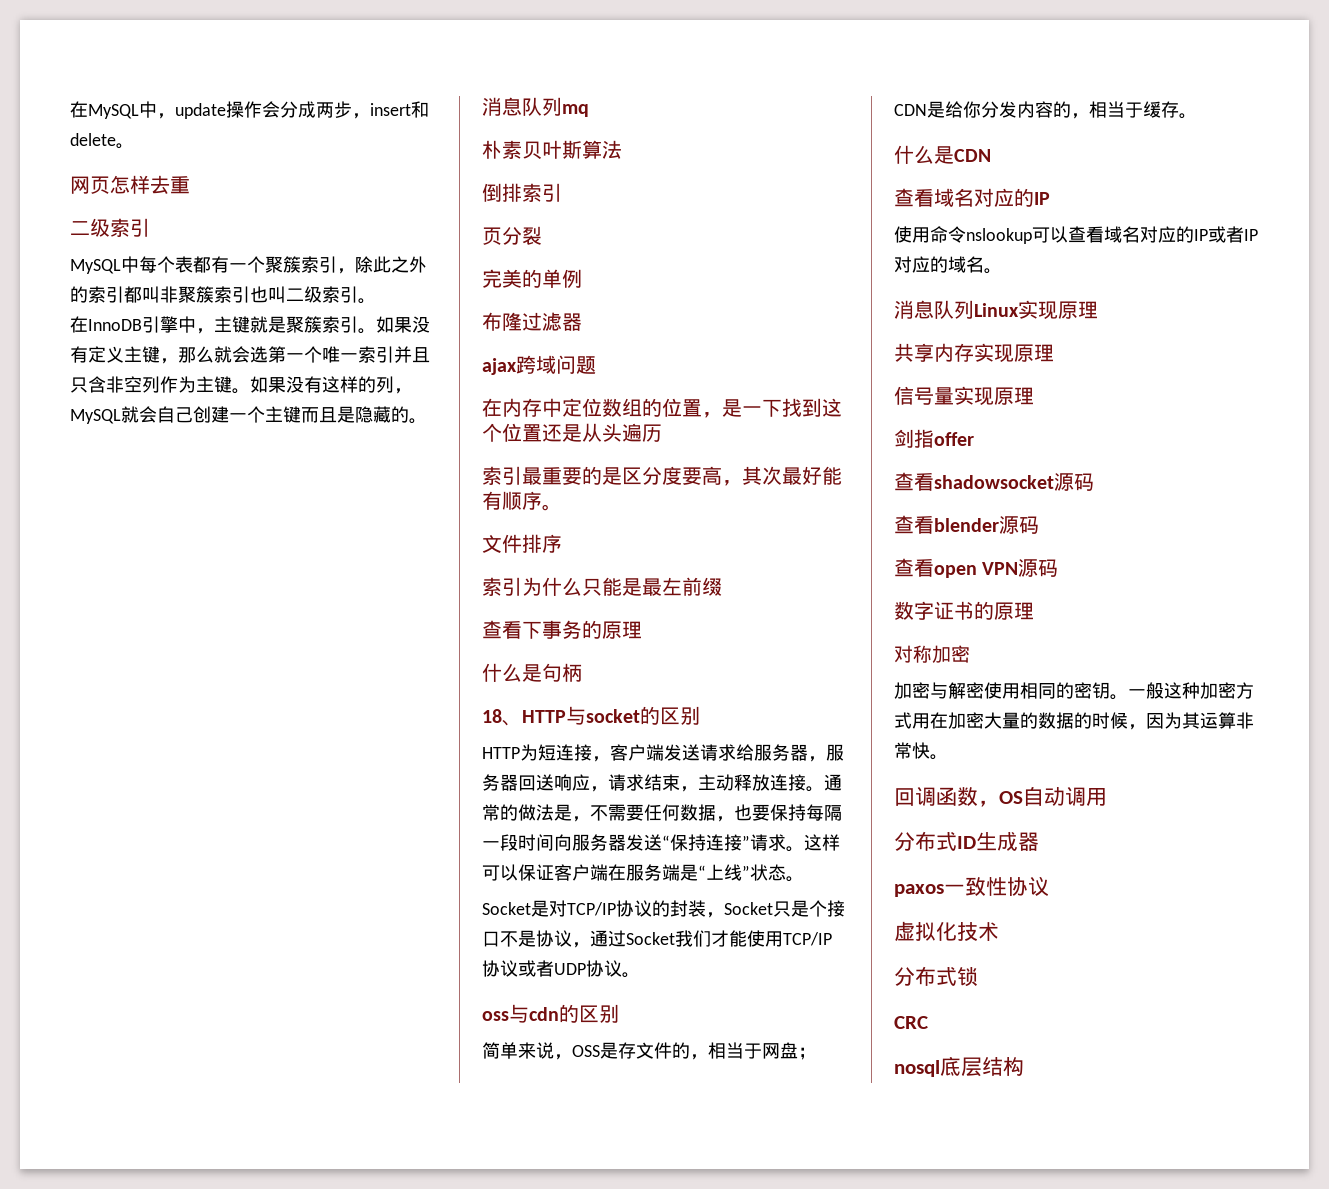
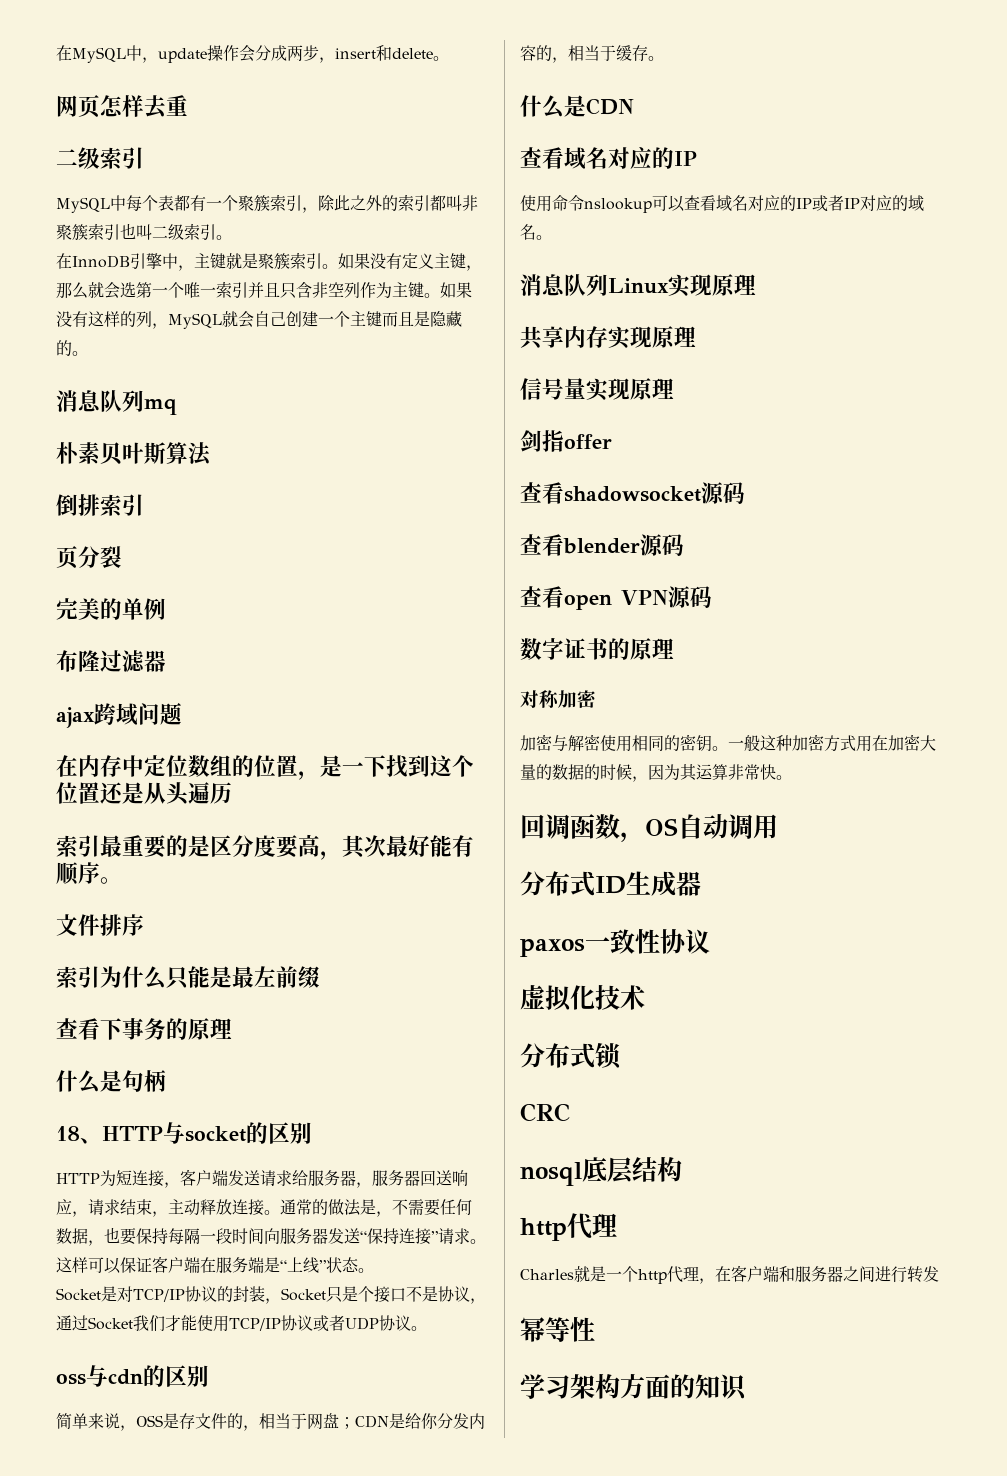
  nosql底层结构
+ http代理
+ Charles就是一个http代理，在客户端和服务器之间进行转发
+ 幂等性
+ 学习架构方面的知识

